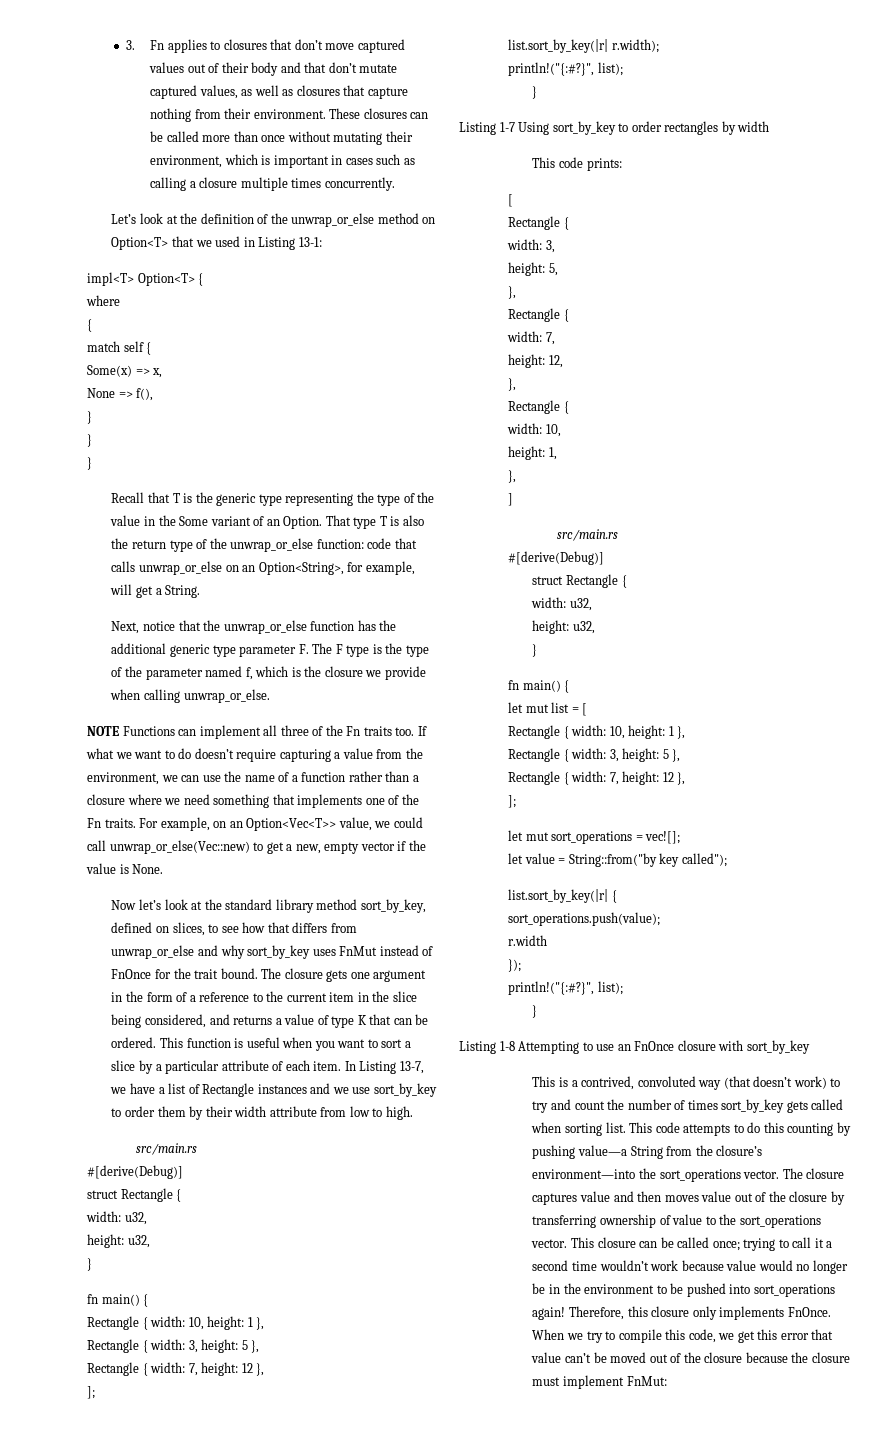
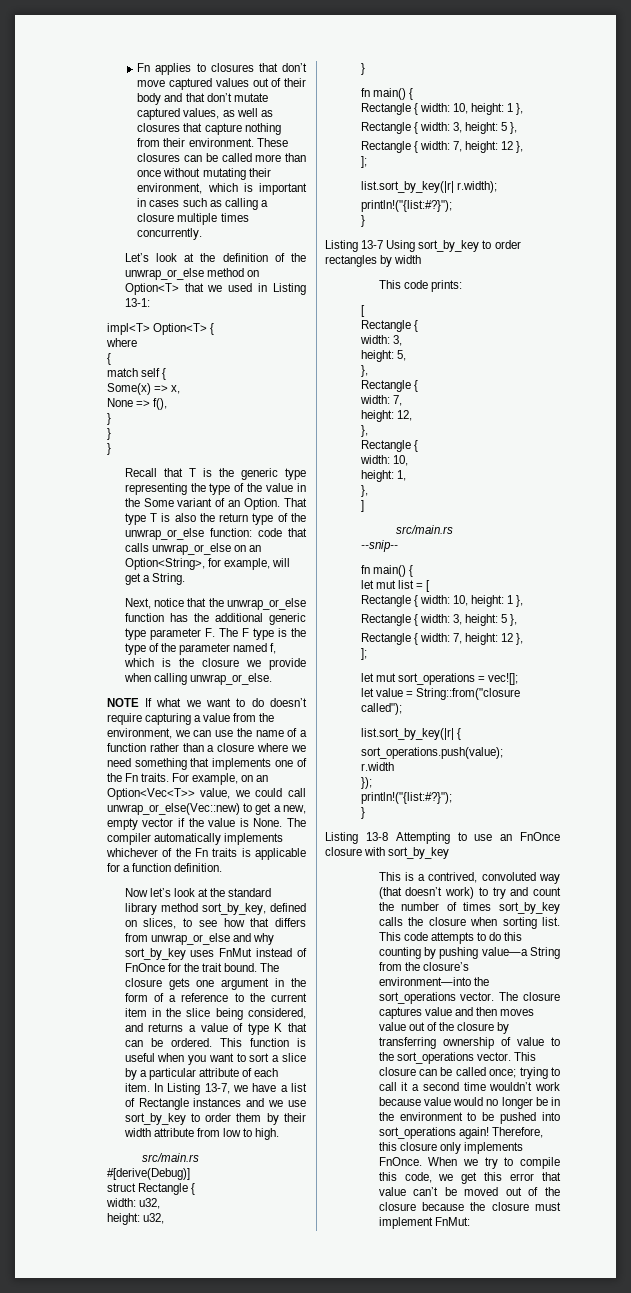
- 3. Fn applies to closures that don’t move captured values out of their body and that don’t mutate captured values, as well as closures that capture nothing from their environment.
+ Fn applies to closures that don’t move captured values out of their body and that don’t mutate captured values, as well as closures that capture nothing from their environment.
- NOTE Functions can implement all three of the Fn traits too. If what we want to do doesn’t require capturing a value from the environment, we can use the name of a function rather than a closure where we need something that implements one of the Fn traits.
+ NOTE If what we want to do doesn’t require capturing a value from the environment, we can use the name of a function rather than a closure where we need something that implements one of the Fn traits.
+ The compiler automatically implements whichever of the Fn traits is applicable for a function definition.
  list.sort_by_key(|r| r.width);
- println!("{:#?}", list);
+ println!("{list:#?}");
  }
- Listing 1-7 Using sort_by_key to order rectangles by width
+ Listing 13-7 Using sort_by_key to order rectangles by width
  ]
  src/main.rs
- #[derive(Debug)]
- struct Rectangle {
- width: u32,
- height: u32,
- }
+ --snip--
- let value = String::from("by key called");
+ let value = String::from("closure called");
  });
- println!("{:#?}", list);
+ println!("{list:#?}");
  }
- Listing 1-8 Attempting to use an FnOnce closure with sort_by_key
+ Listing 13-8 Attempting to use an FnOnce closure with sort_by_key
- This is a contrived, convoluted way (that doesn’t work) to try and count the number of times sort_by_key gets called when sorting list.
+ This is a contrived, convoluted way (that doesn’t work) to try and count the number of times sort_by_key calls the closure when sorting list.

